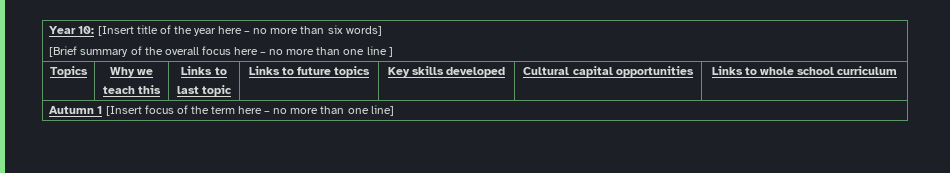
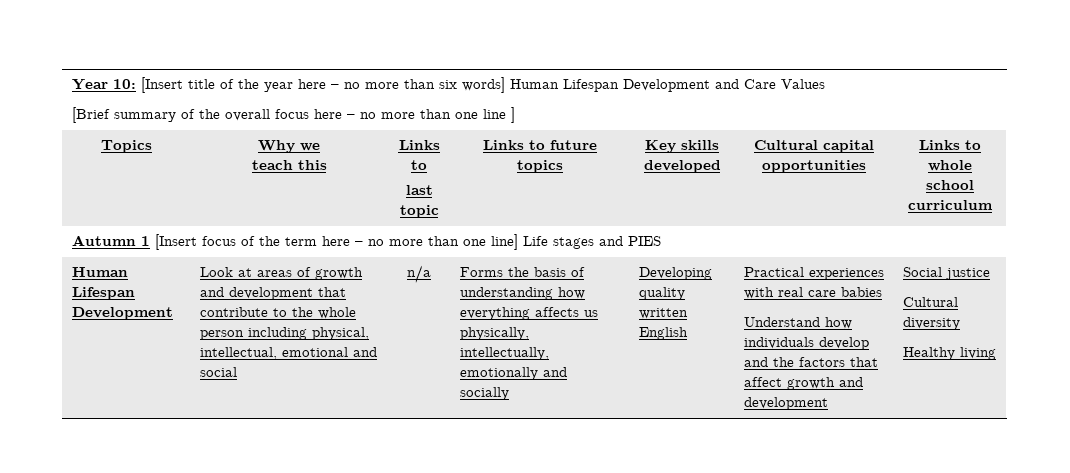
- Year 10: [Insert title of the year here – no more than six words]
+ Year 10: [Insert title of the year here – no more than six words] Human Lifespan Development and Care Values
- Autumn 1 [Insert focus of the term here – no more than one line]
+ Autumn 1 [Insert focus of the term here – no more than one line] Life stages and PIES
+ Human Lifespan Development | Look at areas of growth and development that contribute to the whole person including physical, intellectual, emotional and social | n/a | Forms the basis of understanding how everything affects us physically, intellectually, emotionally and socially | Developing quality written English | Practical experiences with real care babies
+ Understand how individuals develop and the factors that affect growth and development | Social justice
+ Cultural diversity
+ Healthy living

